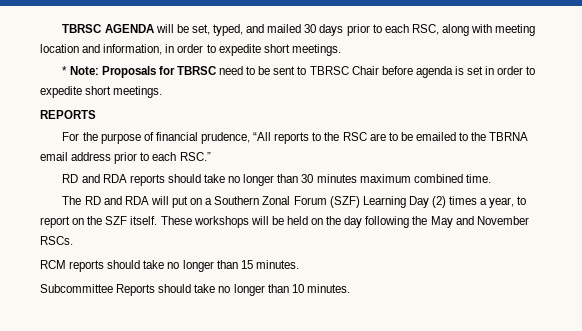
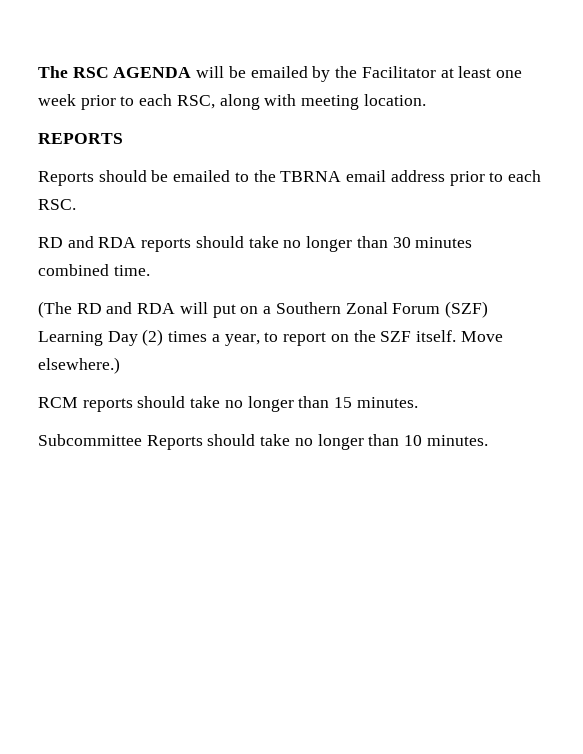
- TBRSC AGENDA will be set, typed, and mailed 30 days prior to each RSC, along with meeting location and information, in order to expedite short meetings.
- * Note: Proposals for TBRSC need to be sent to TBRSC Chair before agenda is set in order to expedite short meetings.
+ The RSC AGENDA will be emailed by the Facilitator at least one week prior to each RSC, along with meeting location.
  REPORTS
- For the purpose of financial prudence, “All reports to the RSC are to be emailed to the TBRNA email address prior to each RSC.”
+ Reports should be emailed to the TBRNA email address prior to each RSC.
- RD and RDA reports should take no longer than 30 minutes maximum combined time.
+ RD and RDA reports should take no longer than 30 minutes combined time.
- The RD and RDA will put on a Southern Zonal Forum (SZF) Learning Day (2) times a year, to report on the SZF itself.
+ (The RD and RDA will put on a Southern Zonal Forum (SZF) Learning Day (2) times a year, to report on the SZF itself.
- These workshops will be held on the day following the May and November RSCs.
+ Move elsewhere.)

